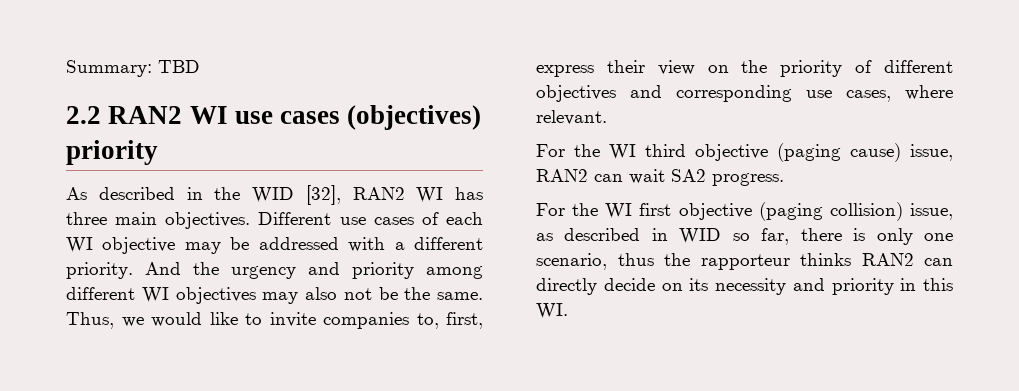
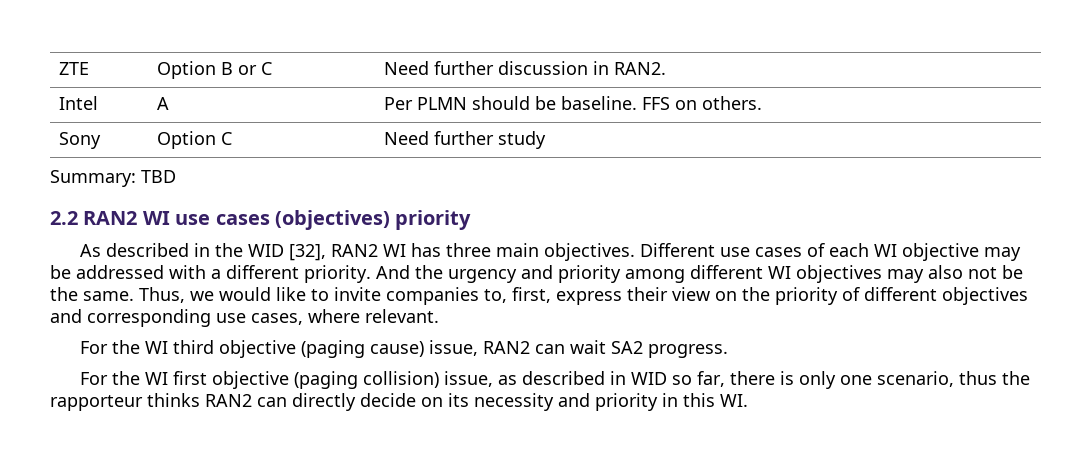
+ ZTE | Option B or C | Need further discussion in RAN2.
+ Intel | A | Per PLMN should be baseline. FFS on others.
+ Sony | Option C | Need further study

